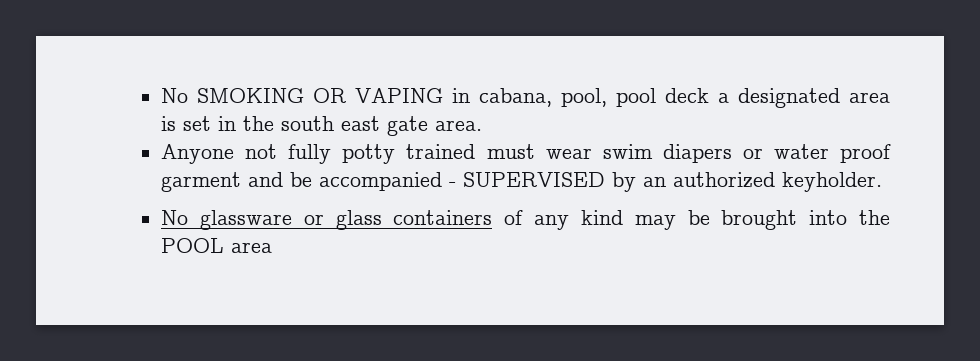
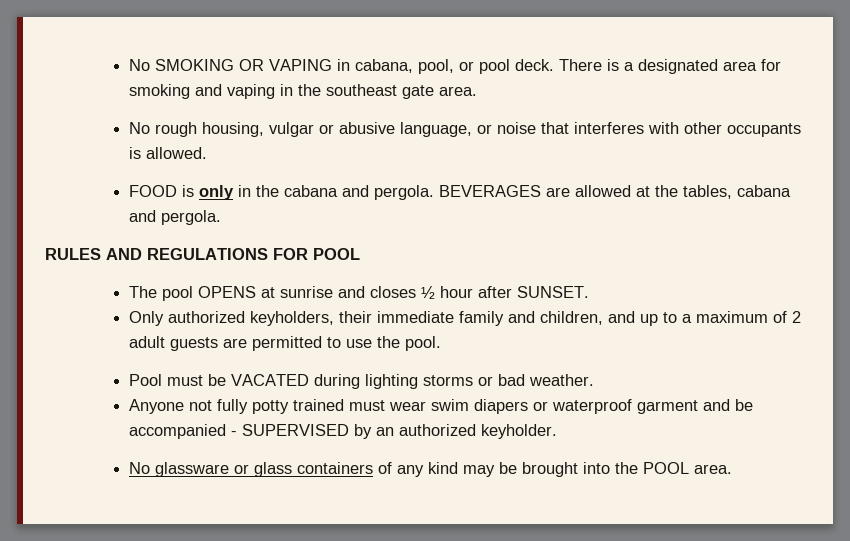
- No SMOKING OR VAPING in cabana, pool, pool deck a designated area is set in the south east gate area.
+ No SMOKING OR VAPING in cabana, pool, or pool deck. There is a designated area for smoking and vaping in the southeast gate area.
+ No rough housing, vulgar or abusive language, or noise that interferes with other occupants is allowed.
+ FOOD is only in the cabana and pergola. BEVERAGES are allowed at the tables, cabana and pergola.
+ RULES AND REGULATIONS FOR POOL
+ The pool OPENS at sunrise and closes ½ hour after SUNSET.
+ Only authorized keyholders, their immediate family and children, and up to a maximum of 2 adult guests are permitted to use the pool.
+ Pool must be VACATED during lighting storms or bad weather.
- Anyone not fully potty trained must wear swim diapers or water proof garment and be accompanied - SUPERVISED by an authorized keyholder.
+ Anyone not fully potty trained must wear swim diapers or waterproof garment and be accompanied - SUPERVISED by an authorized keyholder.
- No glassware or glass containers of any kind may be brought into the POOL area
+ No glassware or glass containers of any kind may be brought into the POOL area.

